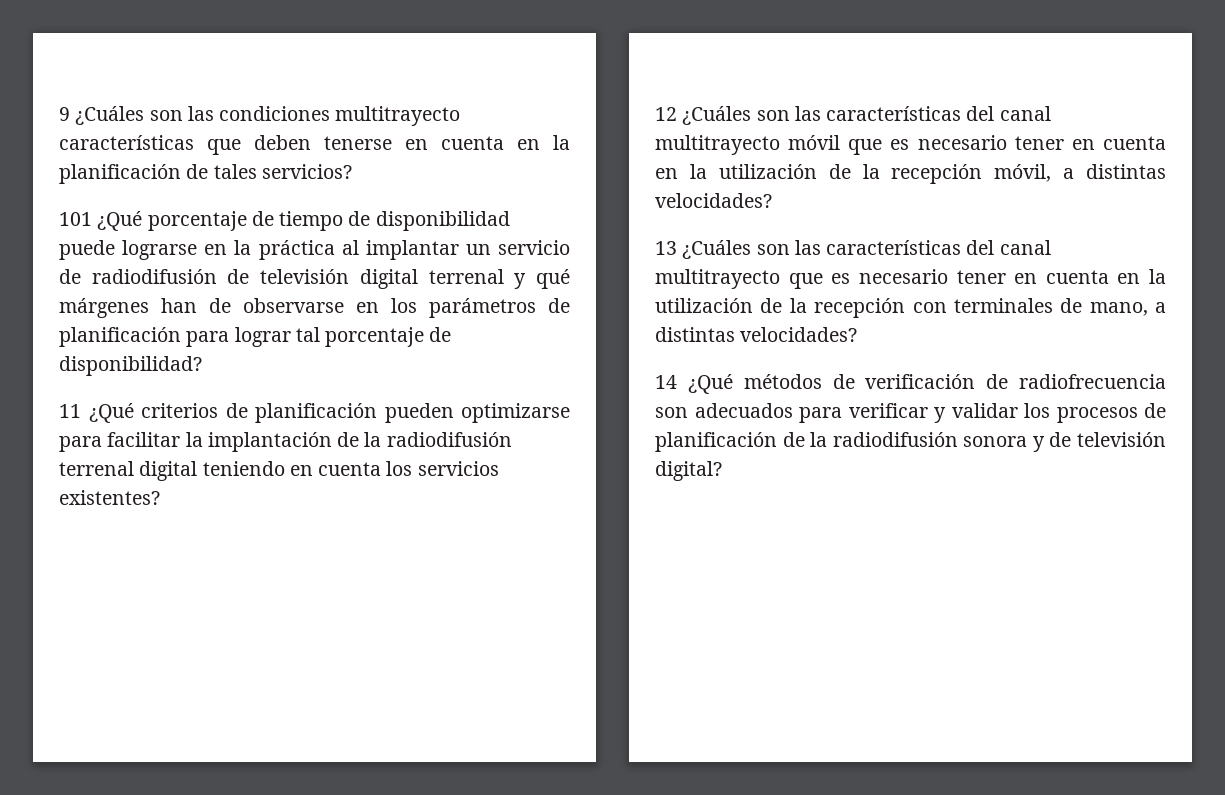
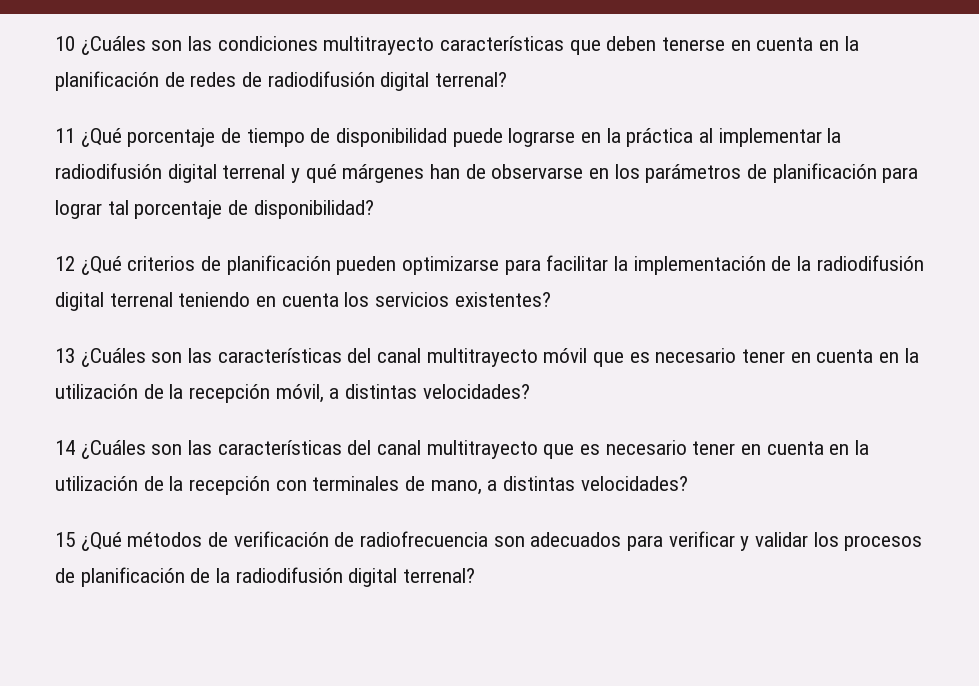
- 9 ¿Cuáles son las condiciones multitrayecto características que deben tenerse en cuenta en la planificación de tales servicios?
- 101 ¿Qué porcentaje de tiempo de disponibilidad puede lograrse en la práctica al implantar un servicio de radiodifusión de televisión digital terrenal y qué márgenes han de observarse en los parámetros de planificación para lograr tal porcentaje de disponibilidad?
+ 10 ¿Cuáles son las condiciones multitrayecto características que deben tenerse en cuenta en la planificación de redes de radiodifusión digital terrenal?
+ 11 ¿Qué porcentaje de tiempo de disponibilidad puede lograrse en la práctica al implementar la radiodifusión digital terrenal y qué márgenes han de observarse en los parámetros de planificación para lograr tal porcentaje de disponibilidad?
- 11 ¿Qué criterios de planificación pueden optimizarse para facilitar la implantación de la radiodifusión terrenal digital teniendo en cuenta los servicios existentes?
+ 12 ¿Qué criterios de planificación pueden optimizarse para facilitar la implementación de la radiodifusión digital terrenal teniendo en cuenta los servicios existentes?
- 12 ¿Cuáles son las características del canal multitrayecto móvil que es necesario tener en cuenta en la utilización de la recepción móvil, a distintas velocidades?
+ 13 ¿Cuáles son las características del canal multitrayecto móvil que es necesario tener en cuenta en la utilización de la recepción móvil, a distintas velocidades?
- 13 ¿Cuáles son las características del canal multitrayecto que es necesario tener en cuenta en la utilización de la recepción con terminales de mano, a distintas velocidades?
+ 14 ¿Cuáles son las características del canal multitrayecto que es necesario tener en cuenta en la utilización de la recepción con terminales de mano, a distintas velocidades?
- 14 ¿Qué métodos de verificación de radiofrecuencia son adecuados para verificar y validar los procesos de planificación de la radiodifusión sonora y de televisión digital?
+ 15 ¿Qué métodos de verificación de radiofrecuencia son adecuados para verificar y validar los procesos de planificación de la radiodifusión digital terrenal?

